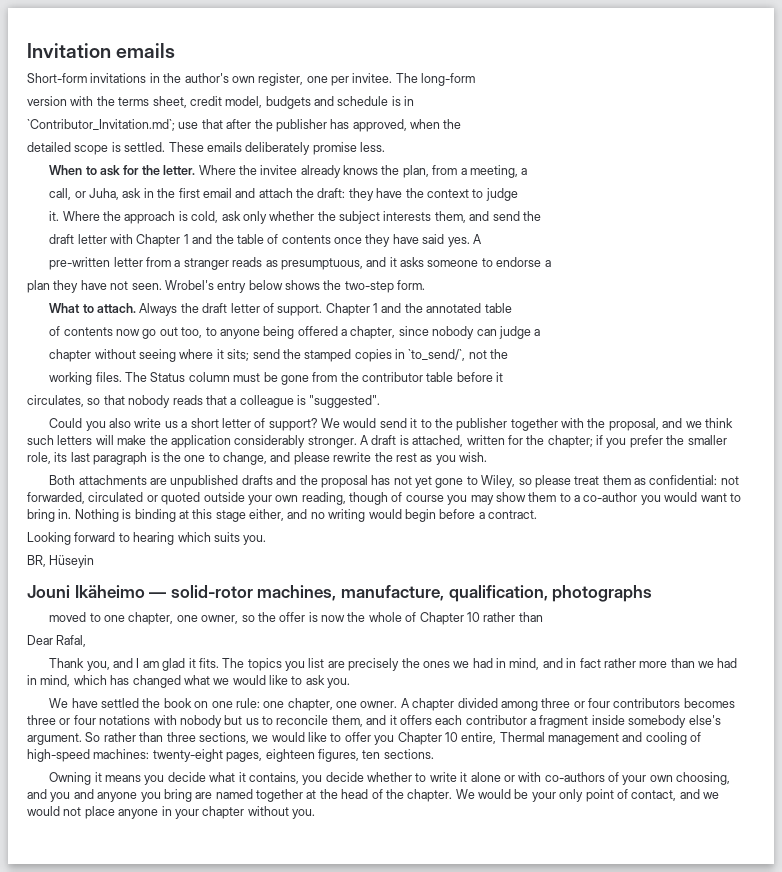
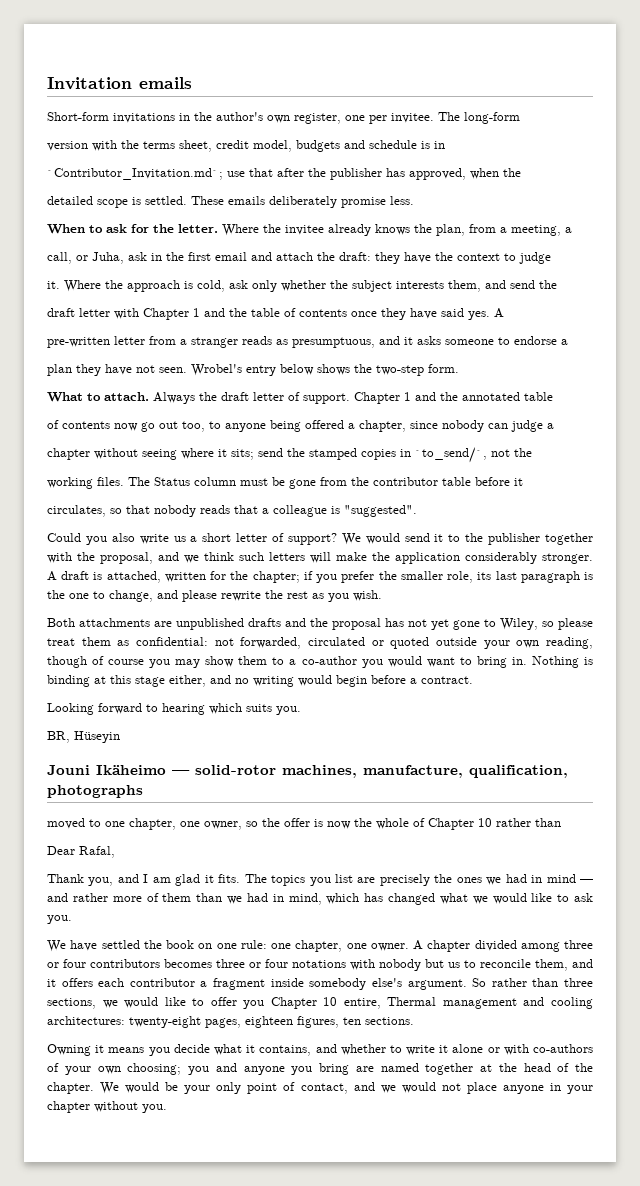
- The topics you list are precisely the ones we had in mind, and in fact rather more than we had in mind, which has changed what we would like to ask you.
+ The topics you list are precisely the ones we had in mind — and rather more of them than we had in mind, which has changed what we would like to ask you.
- So rather than three sections, we would like to offer you Chapter 10 entire, Thermal management and cooling of high-speed machines: twenty-eight pages, eighteen figures, ten sections.
+ So rather than three sections, we would like to offer you Chapter 10 entire, Thermal management and cooling architectures: twenty-eight pages, eighteen figures, ten sections.
- Owning it means you decide what it contains, you decide whether to write it alone or with co-authors of your own choosing, and you and anyone you bring are named together at the head of the chapter.
+ Owning it means you decide what it contains, and whether to write it alone or with co-authors of your own choosing; you and anyone you bring are named together at the head of the chapter.

